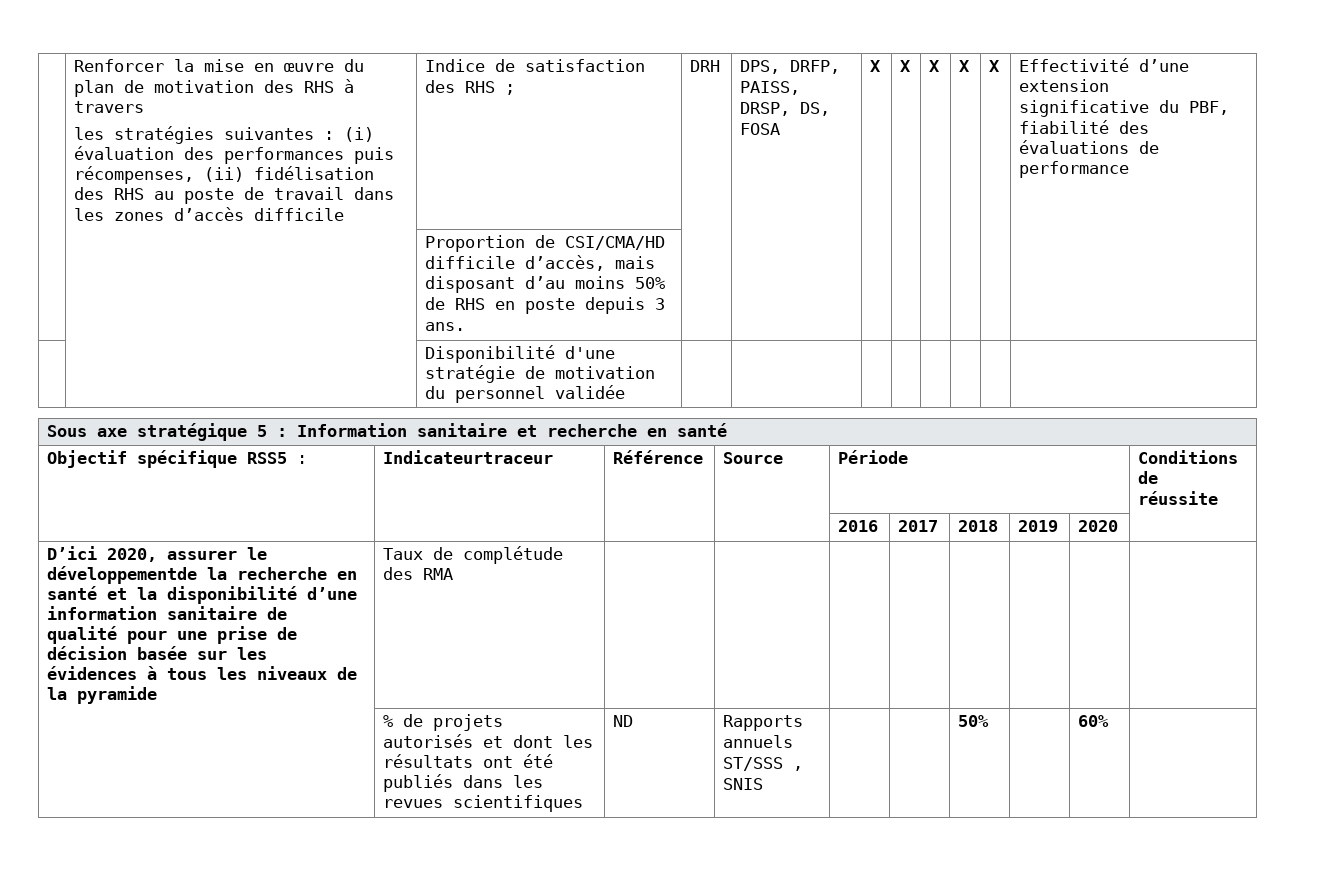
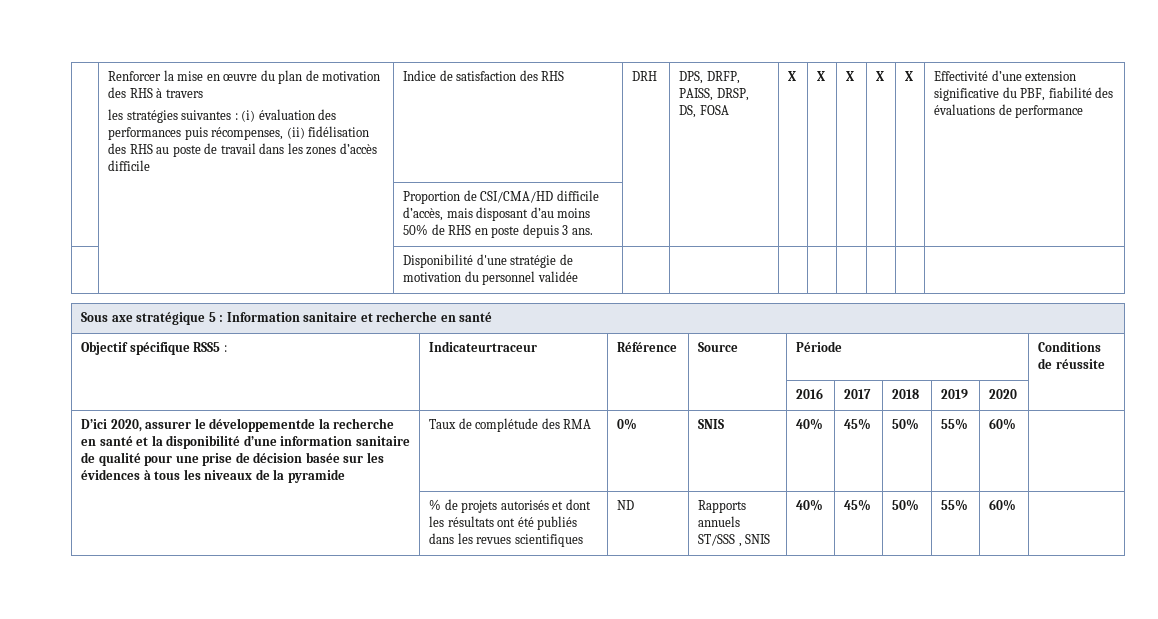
- Indice de satisfaction des RHS ;
+ Indice de satisfaction des RHS
+ 0% | SNIS | 40% | 45% | 50% | 55% | 60%
- | % de projets autorisés et dont les résultats ont été publiés dans les revues scientifiques | ND | Rapports annuels ST/SSS , SNIS | | | 50% | | 60% |
+ | % de projets autorisés et dont les résultats ont été publiés dans les revues scientifiques | ND | Rapports annuels ST/SSS , SNIS | 40% | 45% | 50% | 55% | 60% |

